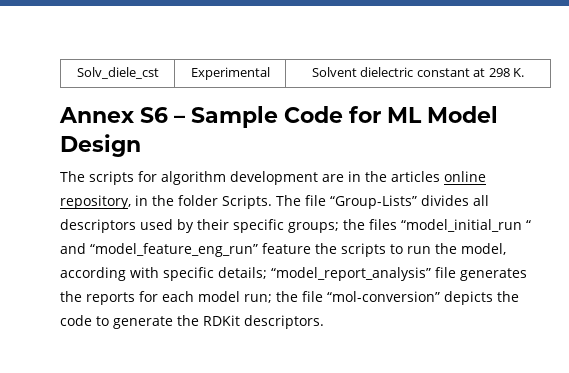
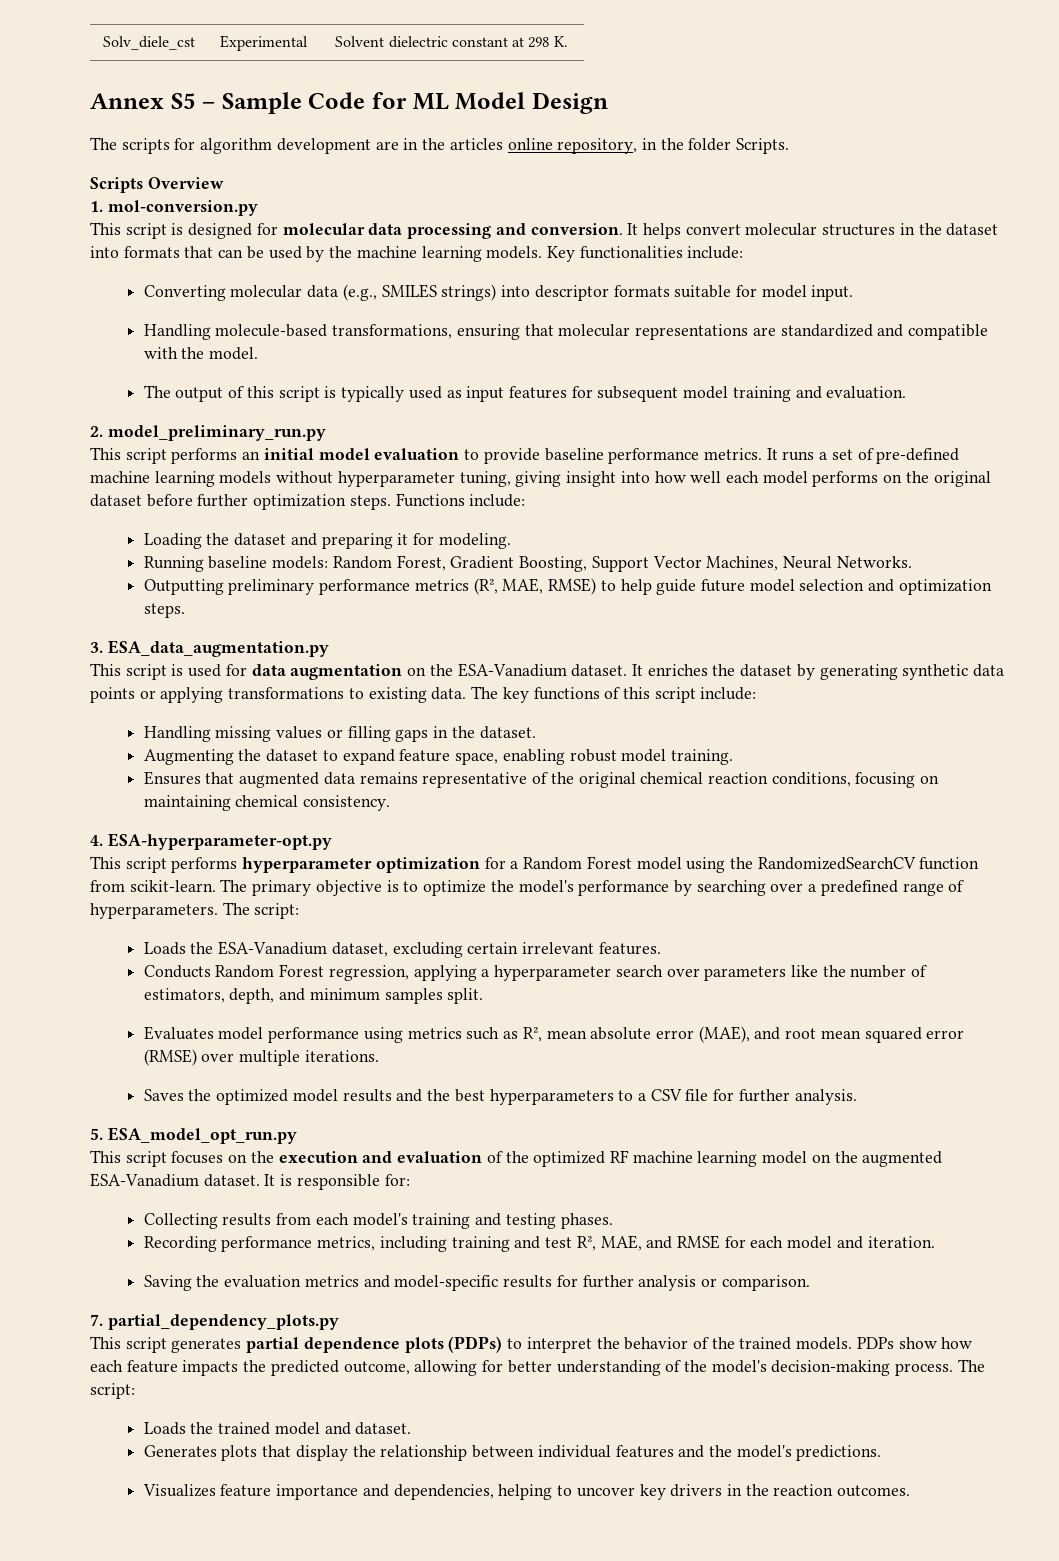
- Annex S6 – Sample Code for ML Model Design
+ Annex S5 – Sample Code for ML Model Design
- The scripts for algorithm development are in the articles online repository, in the folder Scripts. The file “Group-Lists” divides all descriptors used by their specific groups; the files “model_initial_run “ and “model_feature_eng_run” feature the scripts to run the model, according with specific details; “model_report_analysis” file generates the reports for each model run; the file “mol-conversion” depicts the code to generate the RDKit descriptors.
+ The scripts for algorithm development are in the articles online repository, in the folder Scripts.
+ Scripts Overview
+ 1. mol-conversion.py
+ This script is designed for molecular data processing and conversion. It helps convert molecular structures in the dataset into formats that can be used by the machine learning models. Key functionalities include:
+ Converting molecular data (e.g., SMILES strings) into descriptor formats suitable for model input.
+ Handling molecule-based transformations, ensuring that molecular representations are standardized and compatible with the model.
+ The output of this script is typically used as input features for subsequent model training and evaluation.
+ 2. model_preliminary_run.py
+ This script performs an initial model evaluation to provide baseline performance metrics. It runs a set of pre-defined machine learning models without hyperparameter tuning, giving insight into how well each model performs on the original dataset before further optimization steps. Functions include:
+ Loading the dataset and preparing it for modeling.
+ Running baseline models: Random Forest, Gradient Boosting, Support Vector Machines, Neural Networks.
+ Outputting preliminary performance metrics (R², MAE, RMSE) to help guide future model selection and optimization steps.
+ 3. ESA_data_augmentation.py
+ This script is used for data augmentation on the ESA-Vanadium dataset. It enriches the dataset by generating synthetic data points or applying transformations to existing data. The key functions of this script include:
+ Handling missing values or filling gaps in the dataset.
+ Augmenting the dataset to expand feature space, enabling robust model training.
+ Ensures that augmented data remains representative of the original chemical reaction conditions, focusing on maintaining chemical consistency.
+ 4. ESA-hyperparameter-opt.py
+ This script performs hyperparameter optimization for a Random Forest model using the RandomizedSearchCV function from scikit-learn. The primary objective is to optimize the model's performance by searching over a predefined range of hyperparameters. The script:
+ Loads the ESA-Vanadium dataset, excluding certain irrelevant features.
+ Conducts Random Forest regression, applying a hyperparameter search over parameters like the number of estimators, depth, and minimum samples split.
+ Evaluates model performance using metrics such as R², mean absolute error (MAE), and root mean squared error (RMSE) over multiple iterations.
+ Saves the optimized model results and the best hyperparameters to a CSV file for further analysis.
+ 5. ESA_model_opt_run.py
+ This script focuses on the execution and evaluation of the optimized RF machine learning model on the augmented ESA-Vanadium dataset. It is responsible for:
+ Collecting results from each model's training and testing phases.
+ Recording performance metrics, including training and test R², MAE, and RMSE for each model and iteration.
+ Saving the evaluation metrics and model-specific results for further analysis or comparison.
+ 7. partial_dependency_plots.py
+ This script generates partial dependence plots (PDPs) to interpret the behavior of the trained models. PDPs show how each feature impacts the predicted outcome, allowing for better understanding of the model's decision-making process. The script:
+ Loads the trained model and dataset.
+ Generates plots that display the relationship between individual features and the model's predictions.
+ Visualizes feature importance and dependencies, helping to uncover key drivers in the reaction outcomes.

